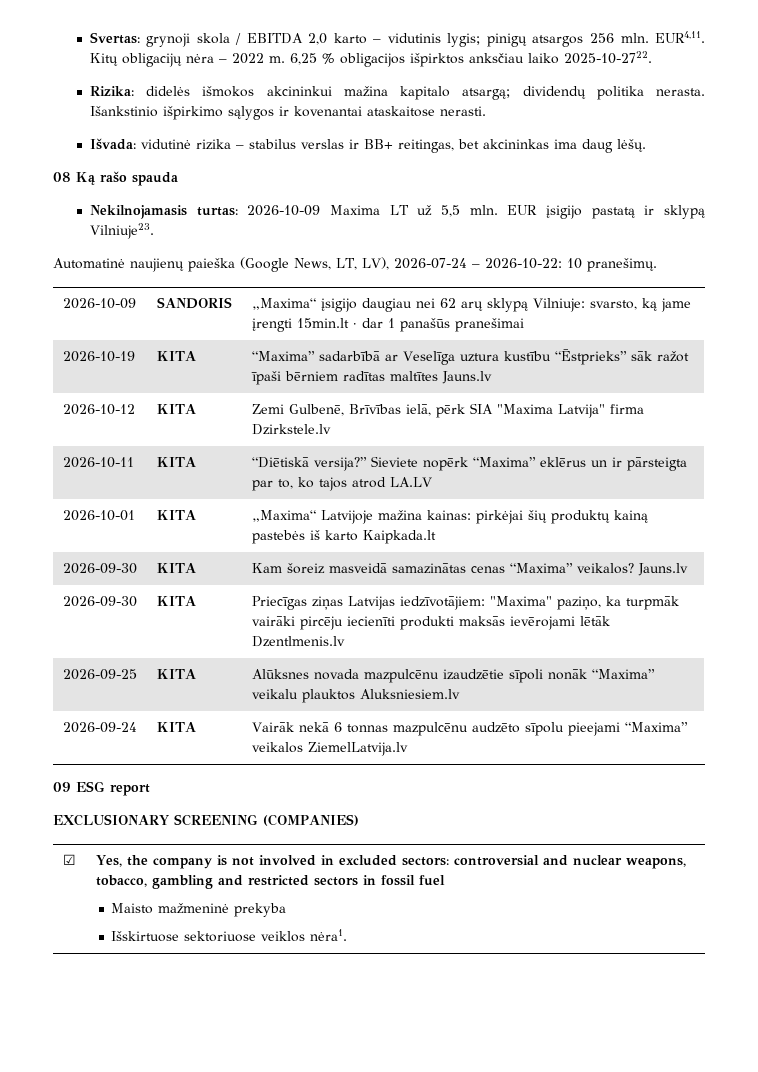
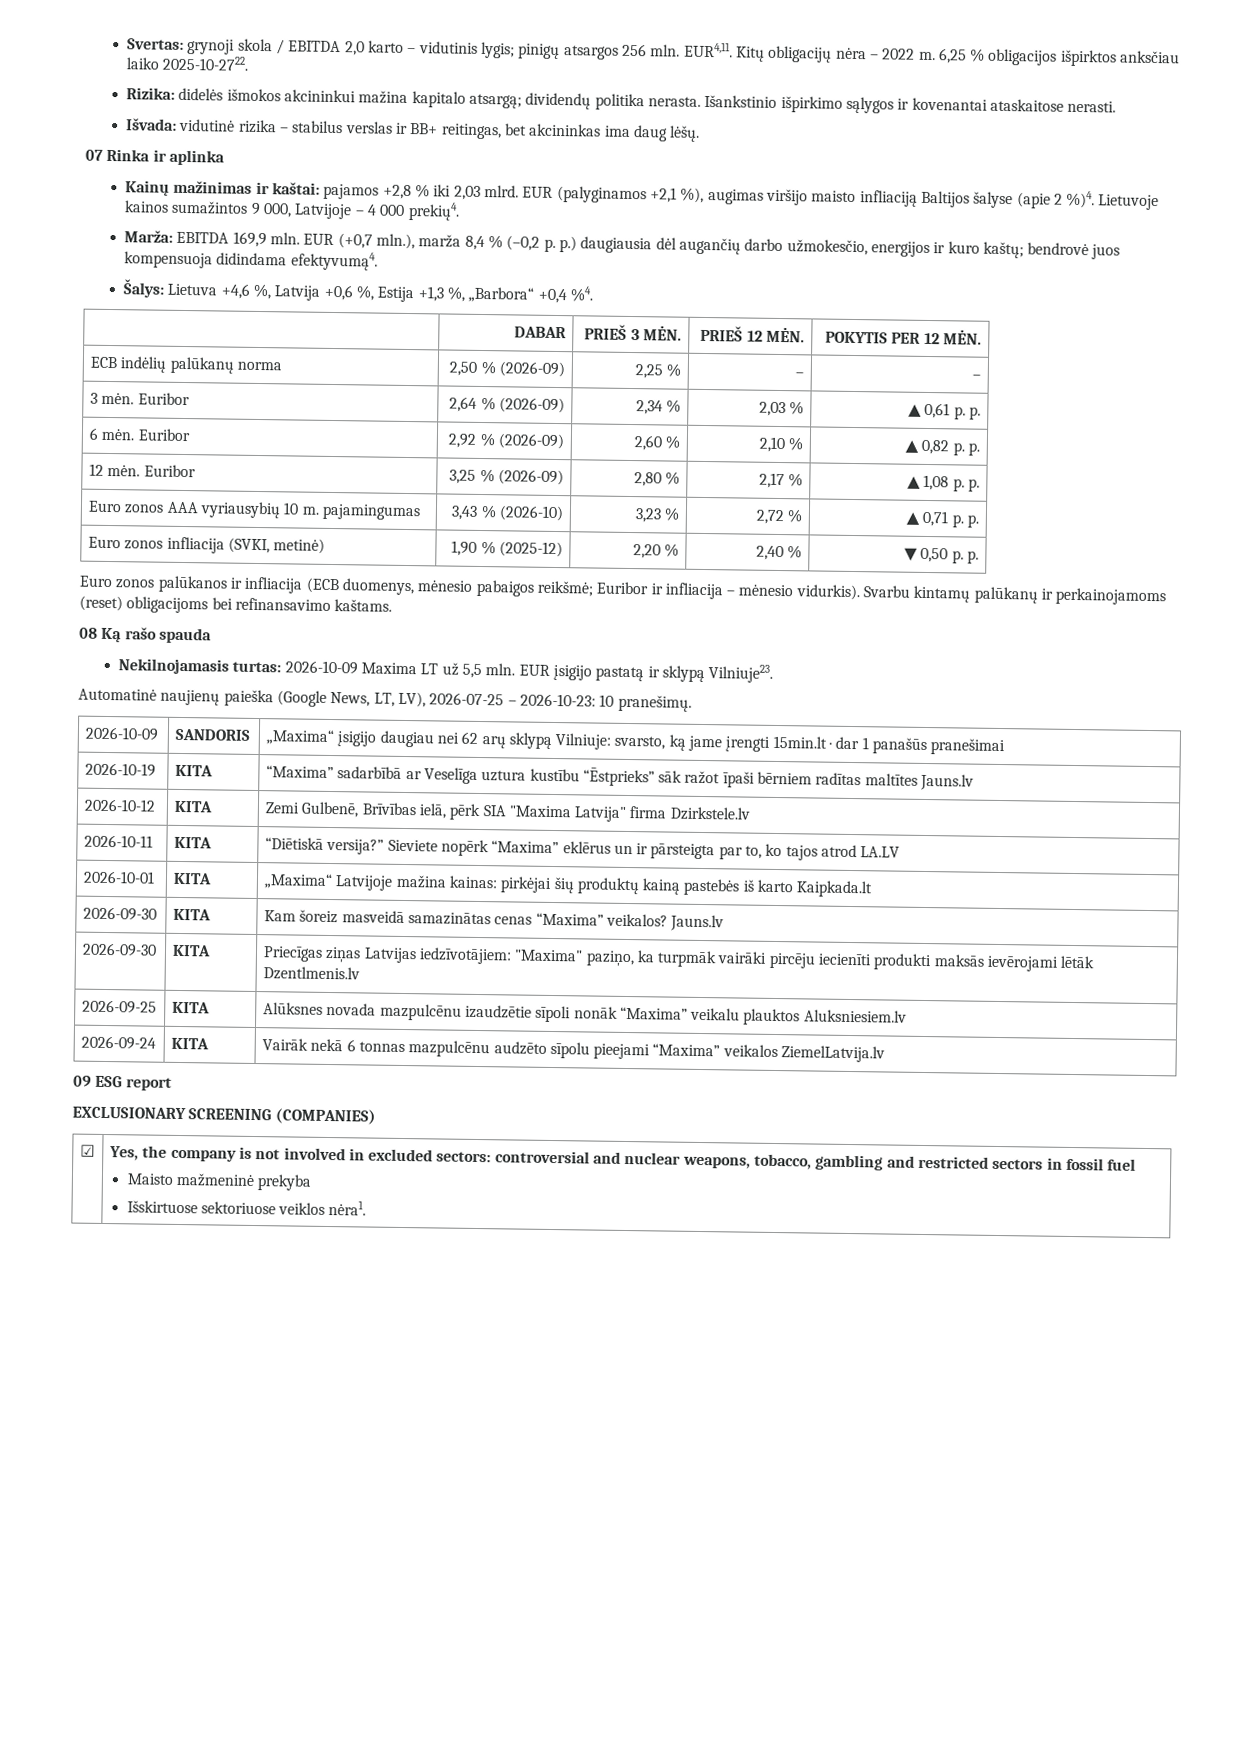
+ 07 Rinka ir aplinka
+ Kainų mažinimas ir kaštai: pajamos +2,8 % iki 2,03 mlrd. EUR (palyginamos +2,1 %), augimas viršijo maisto infliaciją Baltijos šalyse (apie 2 %)4. Lietuvoje kainos sumažintos 9 000, Latvijoje – 4 000 prekių4.
+ Marža: EBITDA 169,9 mln. EUR (+0,7 mln.), marža 8,4 % (–0,2 p. p.) daugiausia dėl augančių darbo užmokesčio, energijos ir kuro kaštų; bendrovė juos kompensuoja didindama efektyvumą4.
+ Šalys: Lietuva +4,6 %, Latvija +0,6 %, Estija +1,3 %, „Barbora“ +0,4 %4.
+ | DABAR | PRIEŠ 3 MĖN. | PRIEŠ 12 MĖN. | POKYTIS PER 12 MĖN.
+ ECB indėlių palūkanų norma | 2,50 % (2026-09) | 2,25 % | – | –
+ 3 mėn. Euribor | 2,64 % (2026-09) | 2,34 % | 2,03 % | ▲ 0,61 p. p.
+ 6 mėn. Euribor | 2,92 % (2026-09) | 2,60 % | 2,10 % | ▲ 0,82 p. p.
+ 12 mėn. Euribor | 3,25 % (2026-09) | 2,80 % | 2,17 % | ▲ 1,08 p. p.
+ Euro zonos AAA vyriausybių 10 m. pajamingumas | 3,43 % (2026-10) | 3,23 % | 2,72 % | ▲ 0,71 p. p.
+ Euro zonos infliacija (SVKI, metinė) | 1,90 % (2025-12) | 2,20 % | 2,40 % | ▼ 0,50 p. p.
+ Euro zonos palūkanos ir infliacija (ECB duomenys, mėnesio pabaigos reikšmė; Euribor ir infliacija – mėnesio vidurkis). Svarbu kintamų palūkanų ir perkainojamoms (reset) obligacijoms bei refinansavimo kaštams.
- Automatinė naujienų paieška (Google News, LT, LV), 2026-07-24 – 2026-10-22: 10 pranešimų.
+ Automatinė naujienų paieška (Google News, LT, LV), 2026-07-25 – 2026-10-23: 10 pranešimų.

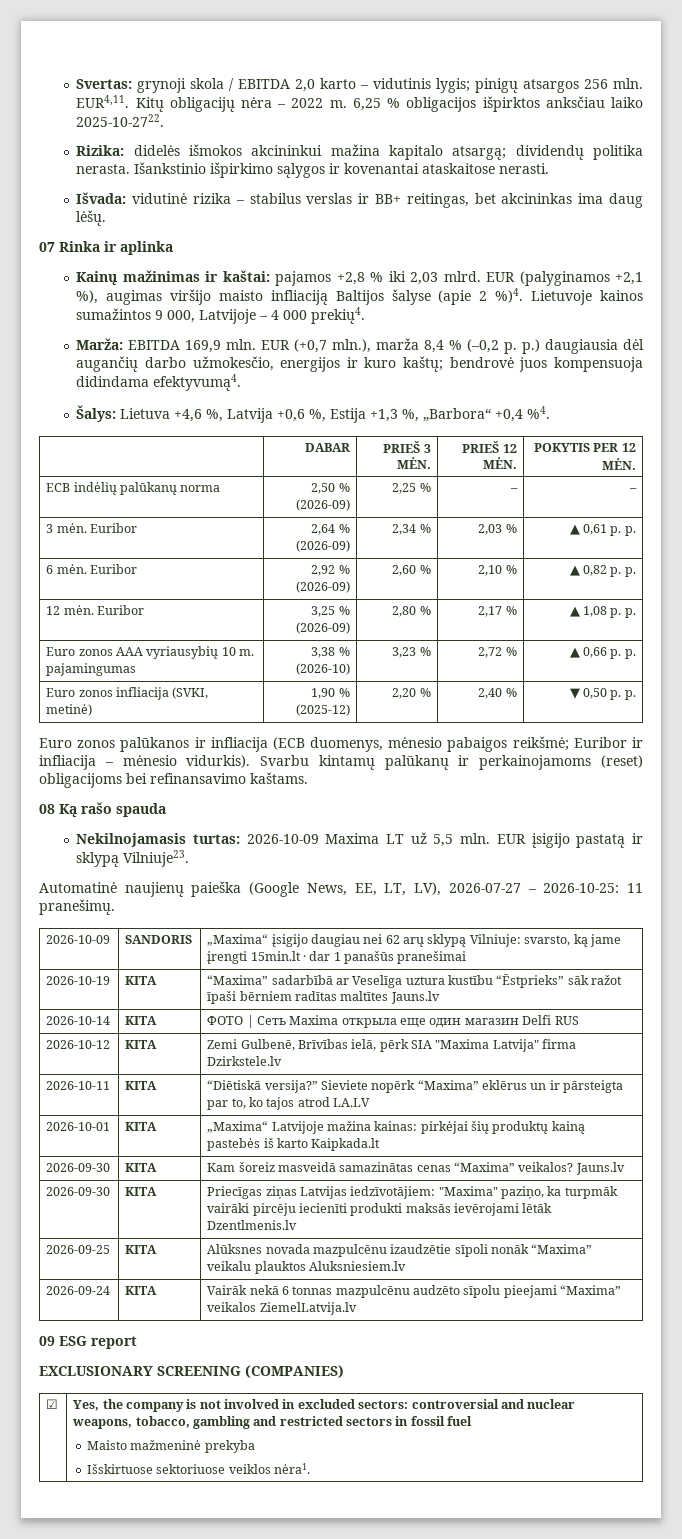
- Euro zonos AAA vyriausybių 10 m. pajamingumas | 3,43 % (2026-10) | 3,23 % | 2,72 % | ▲ 0,71 p. p.
+ Euro zonos AAA vyriausybių 10 m. pajamingumas | 3,38 % (2026-10) | 3,23 % | 2,72 % | ▲ 0,66 p. p.
- Automatinė naujienų paieška (Google News, LT, LV), 2026-07-25 – 2026-10-23: 10 pranešimų.
+ Automatinė naujienų paieška (Google News, EE, LT, LV), 2026-07-27 – 2026-10-25: 11 pranešimų.
+ 2026-10-14 | KITA | ФОТО | Сеть Maxima открыла еще один магазин Delfi RUS

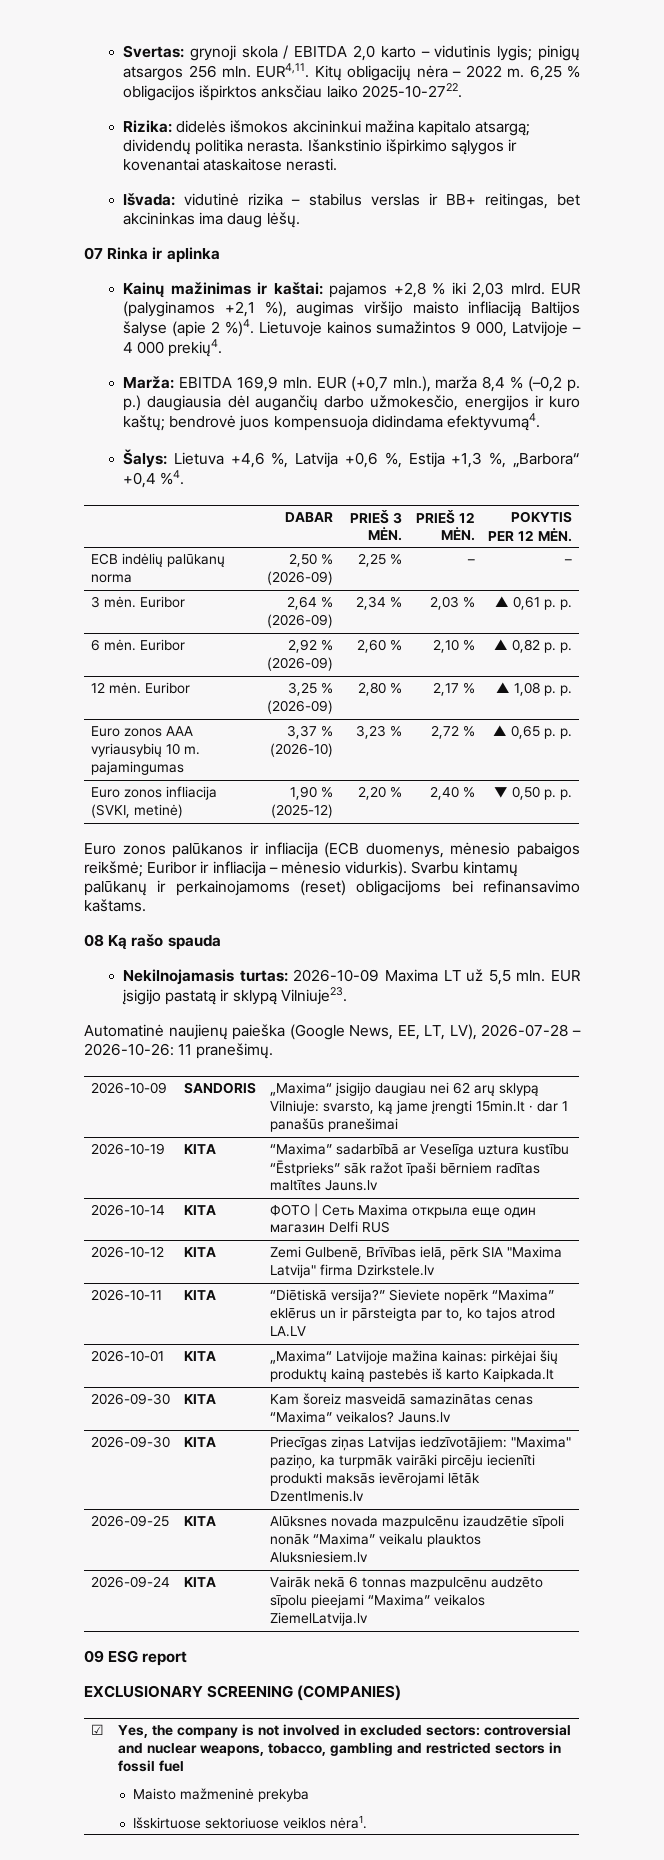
- Euro zonos AAA vyriausybių 10 m. pajamingumas | 3,38 % (2026-10) | 3,23 % | 2,72 % | ▲ 0,66 p. p.
+ Euro zonos AAA vyriausybių 10 m. pajamingumas | 3,37 % (2026-10) | 3,23 % | 2,72 % | ▲ 0,65 p. p.
- Automatinė naujienų paieška (Google News, EE, LT, LV), 2026-07-27 – 2026-10-25: 11 pranešimų.
+ Automatinė naujienų paieška (Google News, EE, LT, LV), 2026-07-28 – 2026-10-26: 11 pranešimų.

